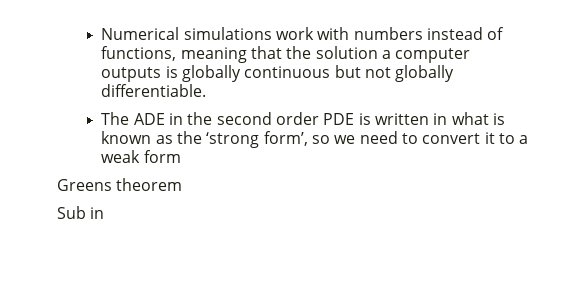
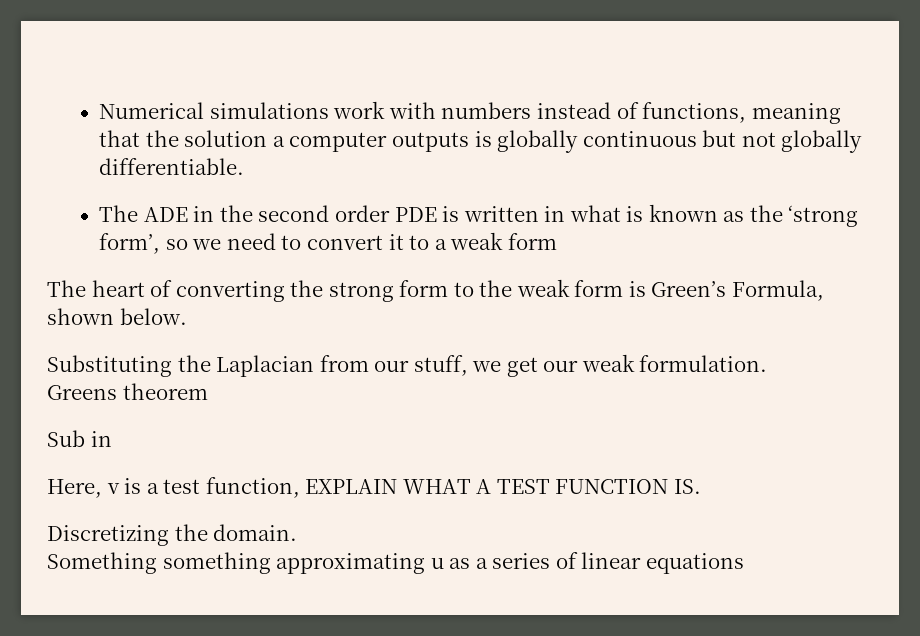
+ The heart of converting the strong form to the weak form is Green’s Formula, shown below.
+ Substituting the Laplacian from our stuff, we get our weak formulation.
  Greens theorem
  Sub in
+ Here, v is a test function, EXPLAIN WHAT A TEST FUNCTION IS.
+ Discretizing the domain.
+ Something something approximating u as a series of linear equations

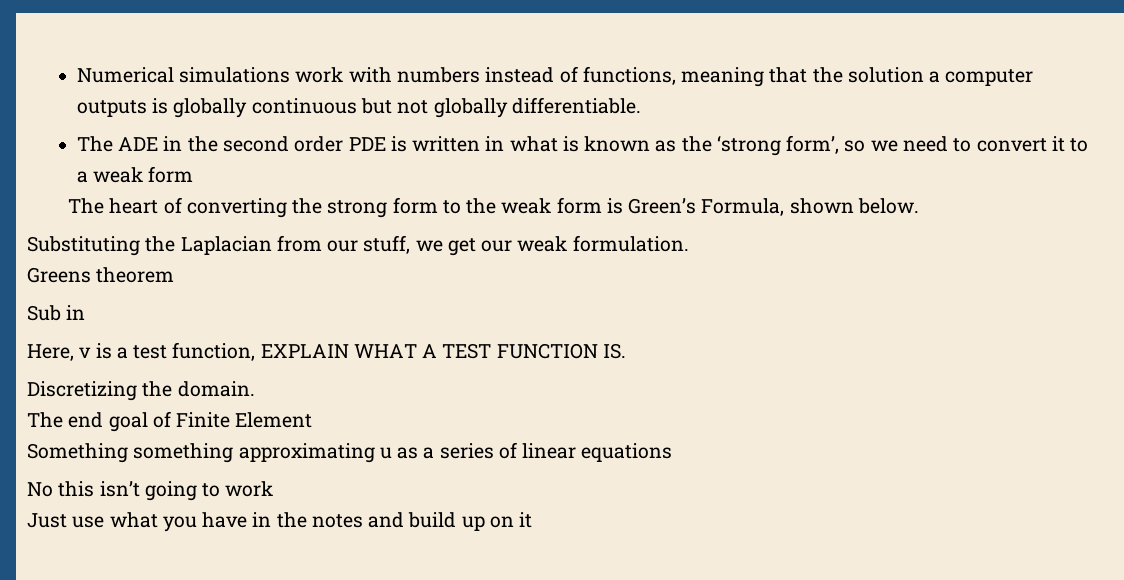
+ The end goal of Finite Element
+ No this isn’t going to work
+ Just use what you have in the notes and build up on it

